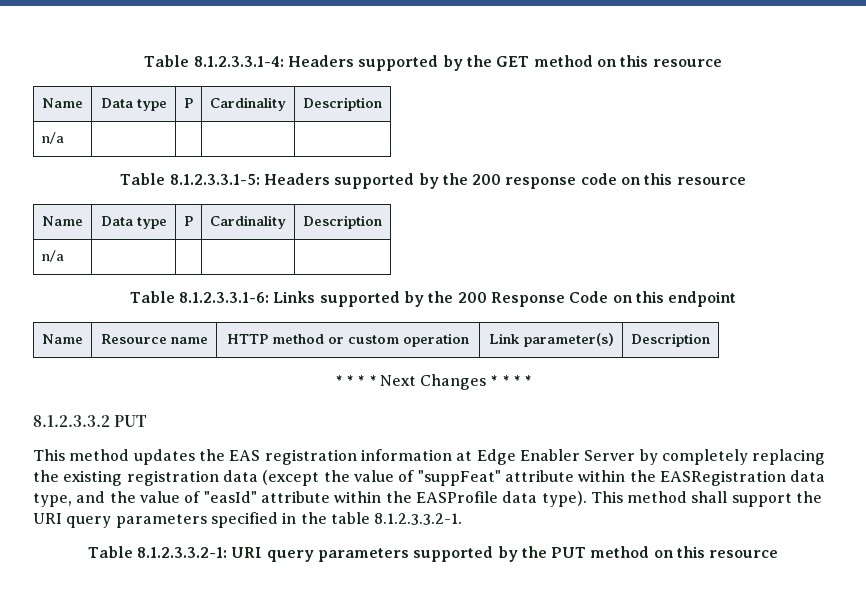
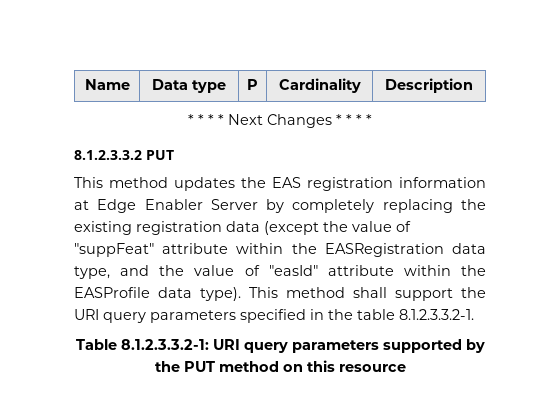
- Table 8.1.2.3.3.1-4: Headers supported by the GET method on this resource
  Name | Data type | P | Cardinality | Description
- n/a | | | |
- Table 8.1.2.3.3.1-5: Headers supported by the 200 response code on this resource
- Name | Data type | P | Cardinality | Description
- n/a | | | |
- Table 8.1.2.3.3.1-6: Links supported by the 200 Response Code on this endpoint
- Name | Resource name | HTTP method or custom operation | Link parameter(s) | Description

